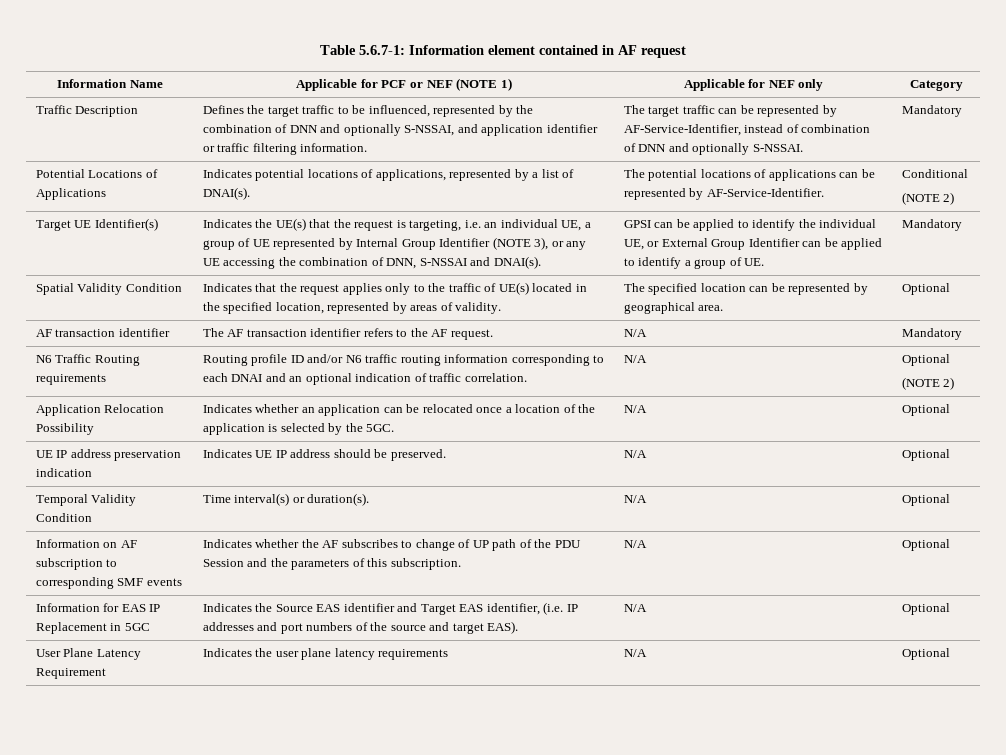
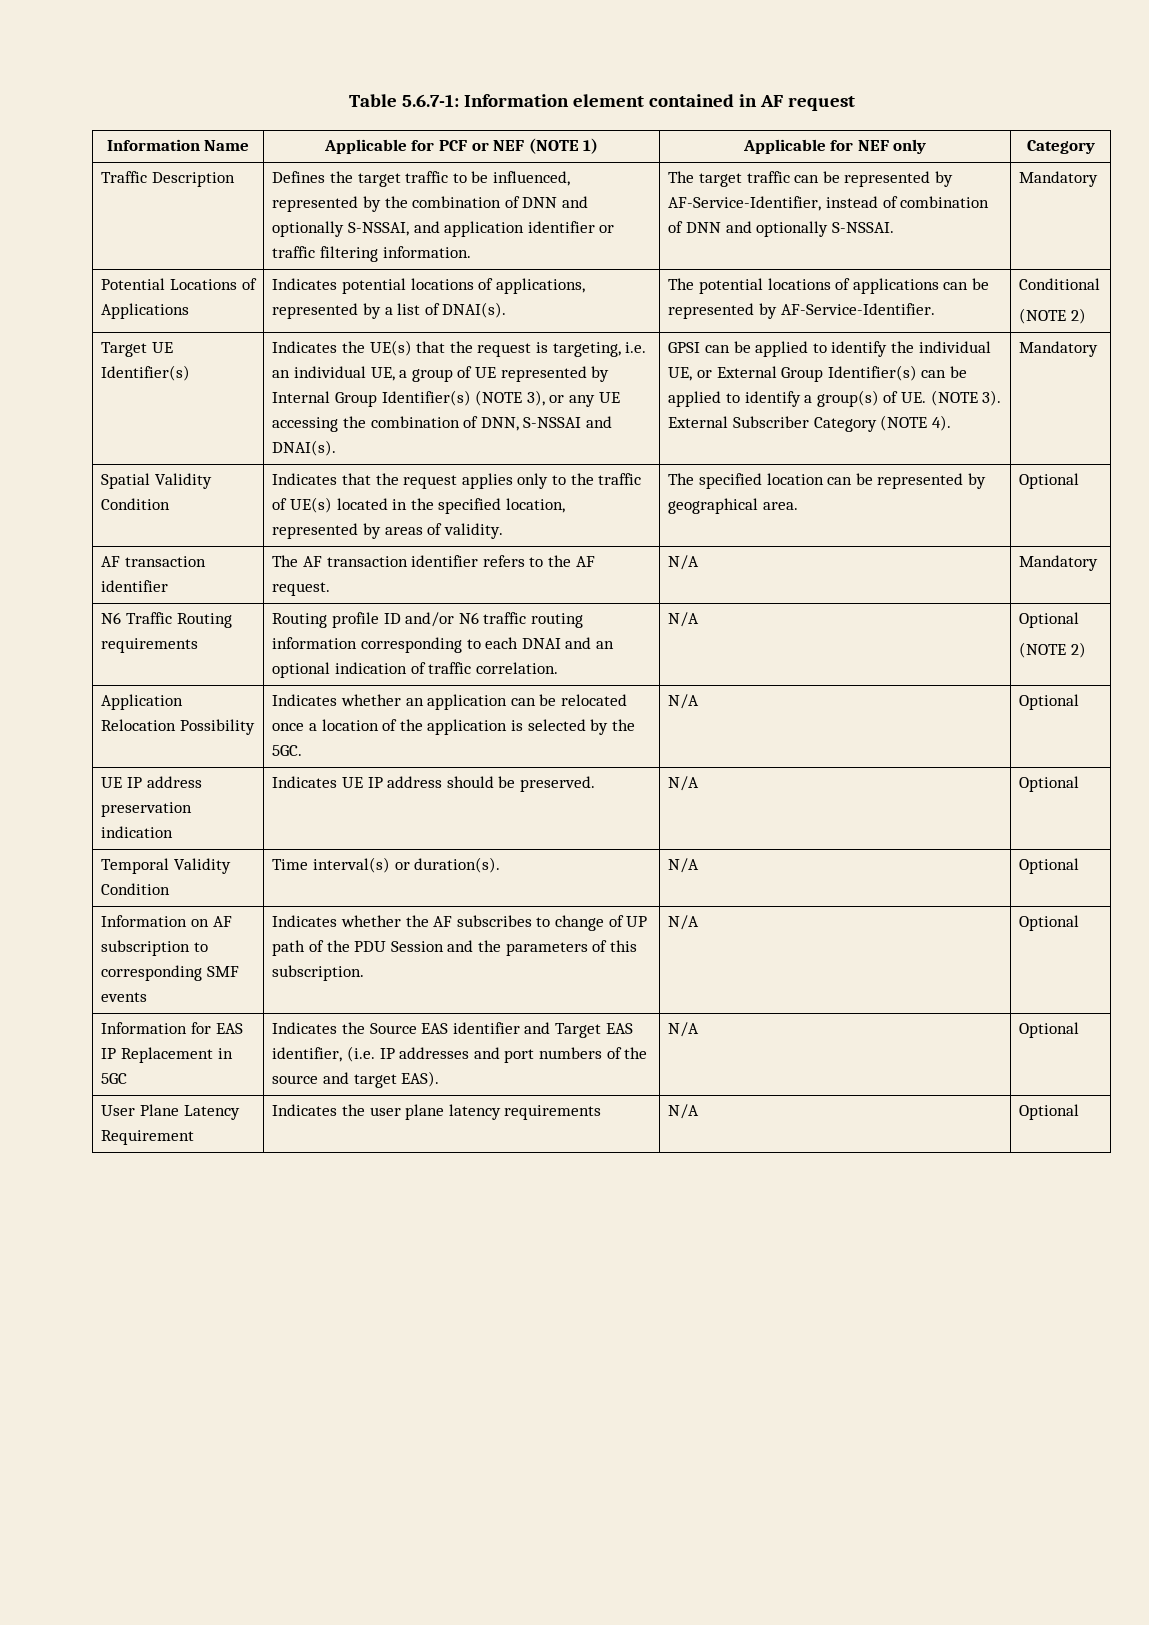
- Indicates the UE(s) that the request is targeting, i.e. an individual UE, a group of UE represented by Internal Group Identifier (NOTE 3), or any UE accessing the combination of DNN, S-NSSAI and DNAI(s).
+ Indicates the UE(s) that the request is targeting, i.e. an individual UE, a group of UE represented by Internal Group Identifier(s) (NOTE 3), or any UE accessing the combination of DNN, S-NSSAI and DNAI(s).
- GPSI can be applied to identify the individual UE, or External Group Identifier can be applied to identify a group of UE.
+ GPSI can be applied to identify the individual UE, or External Group Identifier(s) can be applied to identify a group(s) of UE. (NOTE 3). External Subscriber Category (NOTE 4).

